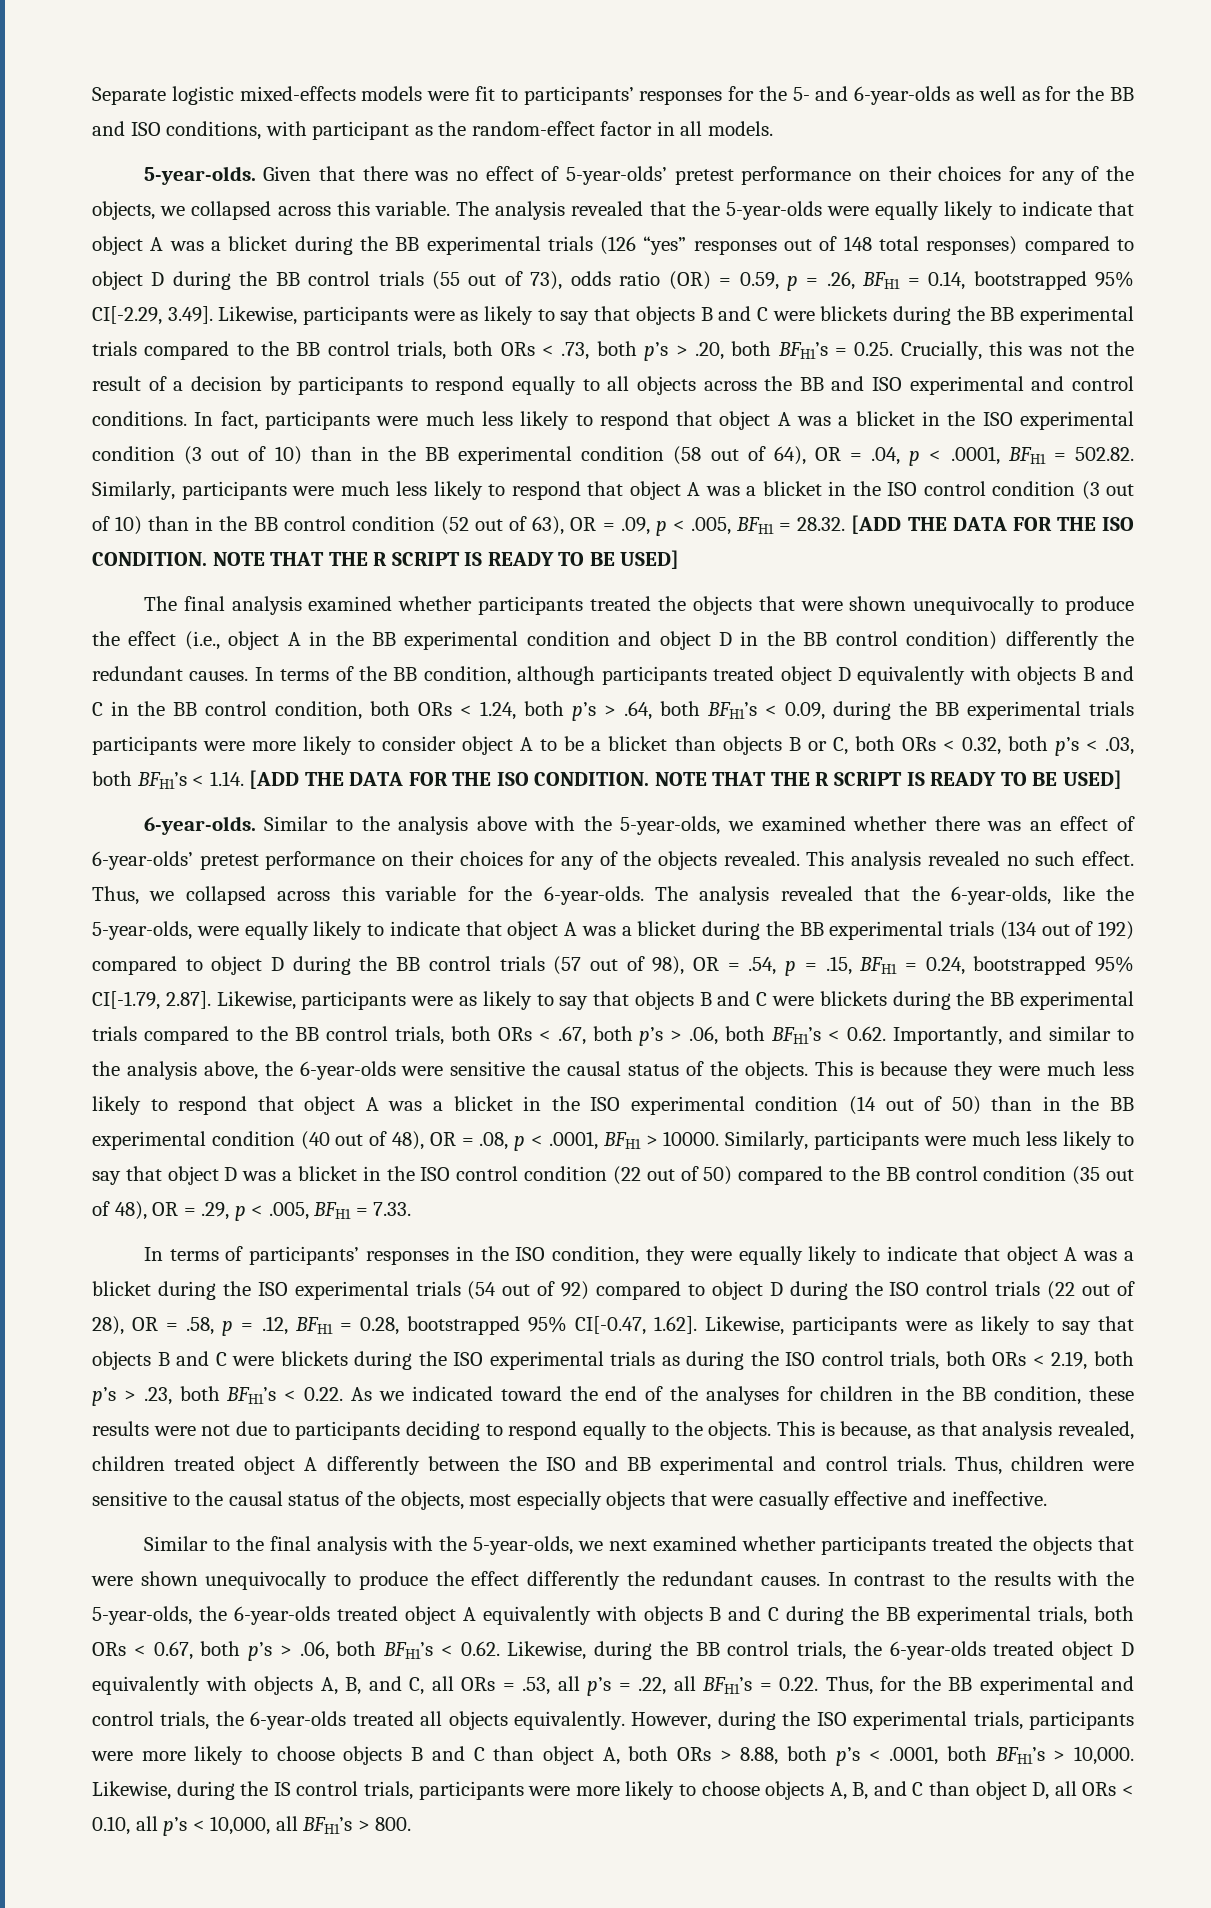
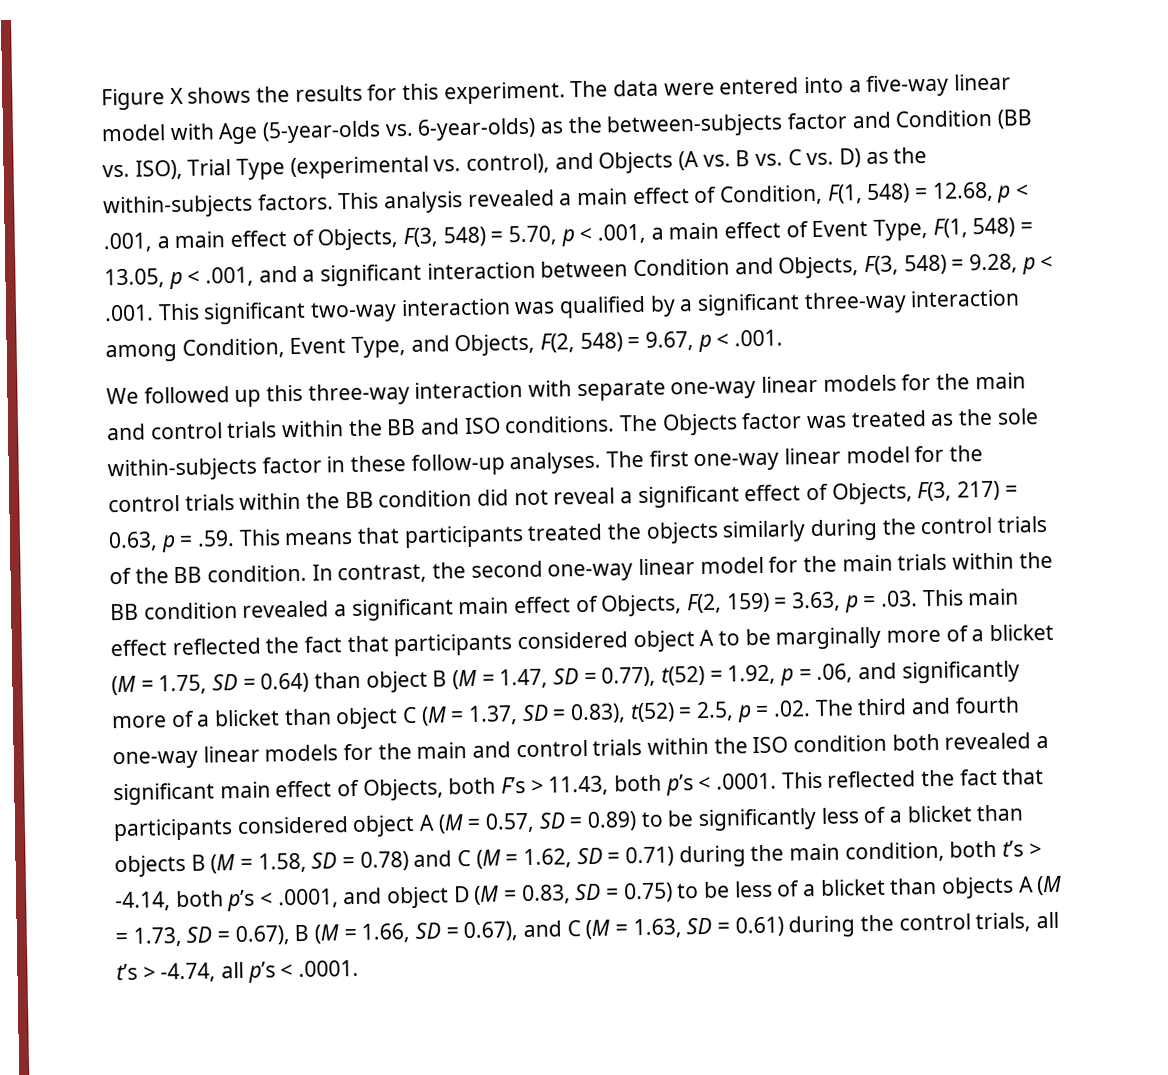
- Separate logistic mixed-effects models were fit to participants’ responses for the 5- and 6-year-olds as well as for the BB and ISO conditions, with participant as the random-effect factor in all models.
- 5-year-olds. Given that there was no effect of 5-year-olds’ pretest performance on their choices for any of the objects, we collapsed across this variable. The analysis revealed that the 5-year-olds were equally likely to indicate that object A was a blicket during the BB experimental trials (126 “yes” responses out of 148 total responses) compared to object D during the BB control trials (55 out of 73), odds ratio (OR) = 0.59, p = .26, BFH1 = 0.14, bootstrapped 95% CI[-2.29, 3.49]. Likewise, participants were as likely to say that objects B and C were blickets during the BB experimental trials compared to the BB control trials, both ORs < .73, both p’s > .20, both BFH1’s = 0.25. Crucially, this was not the result of a decision by participants to respond equally to all objects across the BB and ISO experimental and control conditions. In fact, participants were much less likely to respond that object A was a blicket in the ISO experimental condition (3 out of 10) than in the BB experimental condition (58 out of 64), OR = .04, p < .0001, BFH1 = 502.82. Similarly, participants were much less likely to respond that object A was a blicket in the ISO control condition (3 out of 10) than in the BB control condition (52 out of 63), OR = .09, p < .005, BFH1 = 28.32. [ADD THE DATA FOR THE ISO CONDITION. NOTE THAT THE R SCRIPT IS READY TO BE USED]
- The final analysis examined whether participants treated the objects that were shown unequivocally to produce the effect (i.e., object A in the BB experimental condition and object D in the BB control condition) differently the redundant causes. In terms of the BB condition, although participants treated object D equivalently with objects B and C in the BB control condition, both ORs < 1.24, both p’s > .64, both BFH1’s < 0.09, during the BB experimental trials participants were more likely to consider object A to be a blicket than objects B or C, both ORs < 0.32, both p’s < .03, both BFH1’s < 1.14. [ADD THE DATA FOR THE ISO CONDITION. NOTE THAT THE R SCRIPT IS READY TO BE USED]
- 6-year-olds. Similar to the analysis above with the 5-year-olds, we examined whether there was an effect of 6-year-olds’ pretest performance on their choices for any of the objects revealed. This analysis revealed no such effect. Thus, we collapsed across this variable for the 6-year-olds. The analysis revealed that the 6-year-olds, like the 5-year-olds, were equally likely to indicate that object A was a blicket during the BB experimental trials (134 out of 192) compared to object D during the BB control trials (57 out of 98), OR = .54, p = .15, BFH1 = 0.24, bootstrapped 95% CI[-1.79, 2.87]. Likewise, participants were as likely to say that objects B and C were blickets during the BB experimental trials compared to the BB control trials, both ORs < .67, both p’s > .06, both BFH1’s < 0.62. Importantly, and similar to the analysis above, the 6-year-olds were sensitive the causal status of the objects. This is because they were much less likely to respond that object A was a blicket in the ISO experimental condition (14 out of 50) than in the BB experimental condition (40 out of 48), OR = .08, p < .0001, BFH1 > 10000. Similarly, participants were much less likely to say that object D was a blicket in the ISO control condition (22 out of 50) compared to the BB control condition (35 out of 48), OR = .29, p < .005, BFH1 = 7.33.
- In terms of participants’ responses in the ISO condition, they were equally likely to indicate that object A was a blicket during the ISO experimental trials (54 out of 92) compared to object D during the ISO control trials (22 out of 28), OR = .58, p = .12, BFH1 = 0.28, bootstrapped 95% CI[-0.47, 1.62]. Likewise, participants were as likely to say that objects B and C were blickets during the ISO experimental trials as during the ISO control trials, both ORs < 2.19, both p’s > .23, both BFH1’s < 0.22. As we indicated toward the end of the analyses for children in the BB condition, these results were not due to participants deciding to respond equally to the objects. This is because, as that analysis revealed, children treated object A differently between the ISO and BB experimental and control trials. Thus, children were sensitive to the causal status of the objects, most especially objects that were casually effective and ineffective.
- Similar to the final analysis with the 5-year-olds, we next examined whether participants treated the objects that were shown unequivocally to produce the effect differently the redundant causes. In contrast to the results with the 5-year-olds, the 6-year-olds treated object A equivalently with objects B and C during the BB experimental trials, both ORs < 0.67, both p’s > .06, both BFH1’s < 0.62. Likewise, during the BB control trials, the 6-year-olds treated object D equivalently with objects A, B, and C, all ORs = .53, all p’s = .22, all BFH1’s = 0.22. Thus, for the BB experimental and control trials, the 6-year-olds treated all objects equivalently. However, during the ISO experimental trials, participants were more likely to choose objects B and C than object A, both ORs > 8.88, both p’s < .0001, both BFH1’s > 10,000. Likewise, during the IS control trials, participants were more likely to choose objects A, B, and C than object D, all ORs < 0.10, all p’s < 10,000, all BFH1’s > 800.
+ Figure X shows the results for this experiment. The data were entered into a five-way linear model with Age (5-year-olds vs. 6-year-olds) as the between-subjects factor and Condition (BB vs. ISO), Trial Type (experimental vs. control), and Objects (A vs. B vs. C vs. D) as the within-subjects factors. This analysis revealed a main effect of Condition, F(1, 548) = 12.68, p < .001, a main effect of Objects, F(3, 548) = 5.70, p < .001, a main effect of Event Type, F(1, 548) = 13.05, p < .001, and a significant interaction between Condition and Objects, F(3, 548) = 9.28, p < .001. This significant two-way interaction was qualified by a significant three-way interaction among Condition, Event Type, and Objects, F(2, 548) = 9.67, p < .001.
+ We followed up this three-way interaction with separate one-way linear models for the main and control trials within the BB and ISO conditions. The Objects factor was treated as the sole within-subjects factor in these follow-up analyses. The first one-way linear model for the control trials within the BB condition did not reveal a significant effect of Objects, F(3, 217) = 0.63, p = .59. This means that participants treated the objects similarly during the control trials of the BB condition. In contrast, the second one-way linear model for the main trials within the BB condition revealed a significant main effect of Objects, F(2, 159) = 3.63, p = .03. This main effect reflected the fact that participants considered object A to be marginally more of a blicket (M = 1.75, SD = 0.64) than object B (M = 1.47, SD = 0.77), t(52) = 1.92, p = .06, and significantly more of a blicket than object C (M = 1.37, SD = 0.83), t(52) = 2.5, p = .02. The third and fourth one-way linear models for the main and control trials within the ISO condition both revealed a significant main effect of Objects, both F’s > 11.43, both p’s < .0001. This reflected the fact that participants considered object A (M = 0.57, SD = 0.89) to be significantly less of a blicket than objects B (M = 1.58, SD = 0.78) and C (M = 1.62, SD = 0.71) during the main condition, both t’s > -4.14, both p’s < .0001, and object D (M = 0.83, SD = 0.75) to be less of a blicket than objects A (M = 1.73, SD = 0.67), B (M = 1.66, SD = 0.67), and C (M = 1.63, SD = 0.61) during the control trials, all t’s > -4.74, all p’s < .0001.

